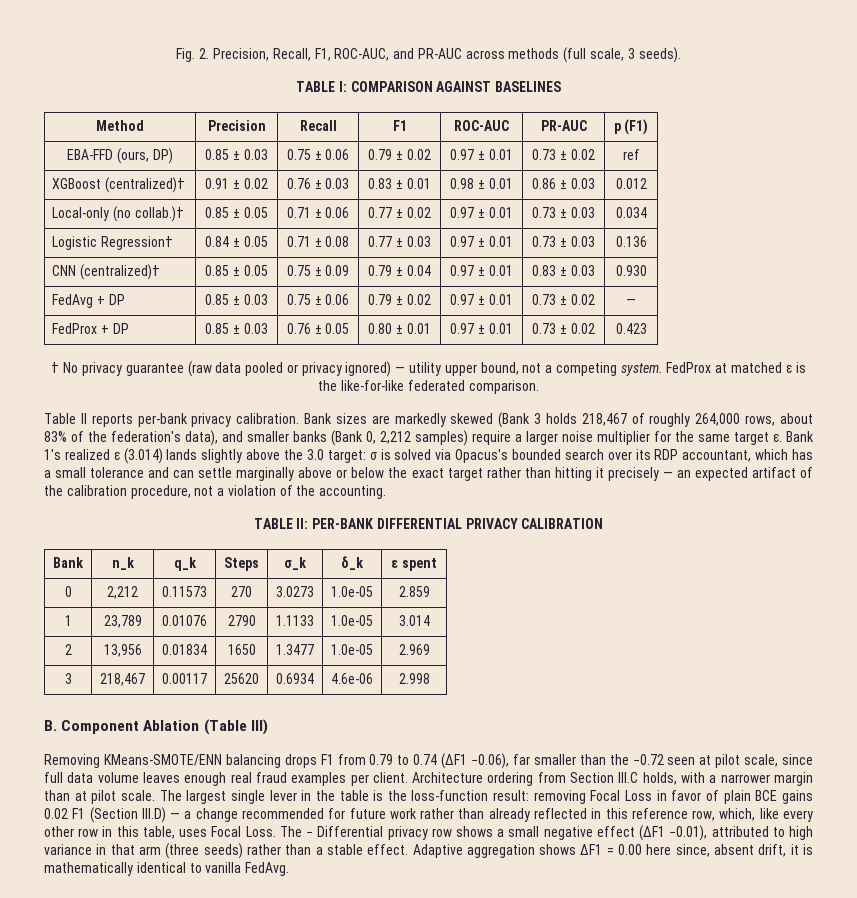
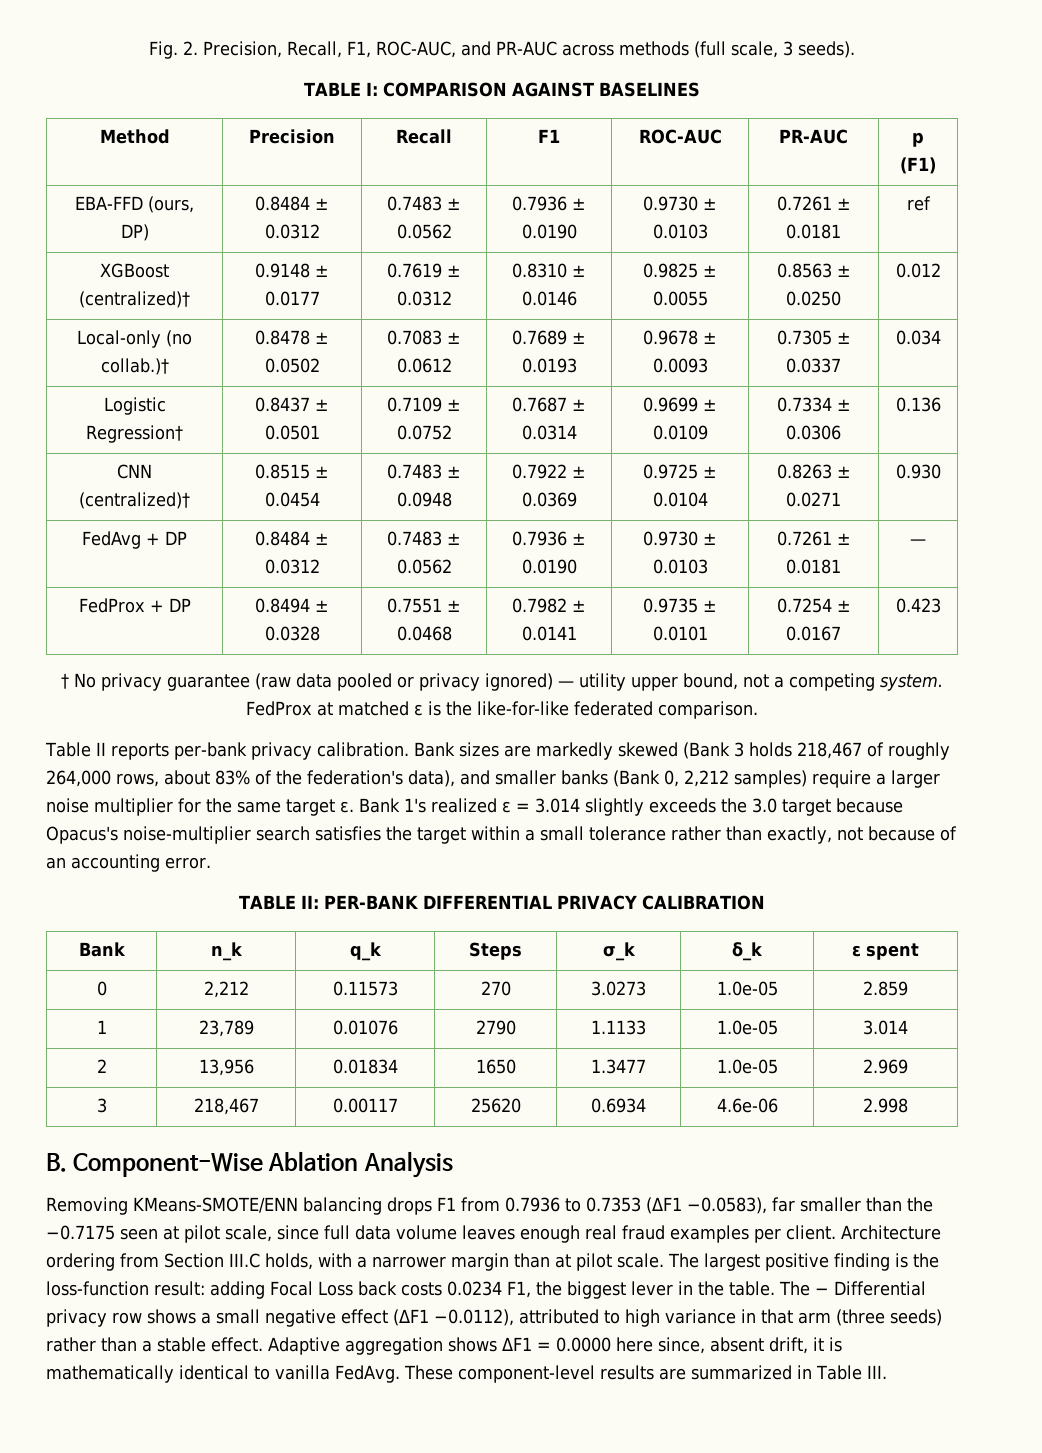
- EBA-FFD (ours, DP) | 0.85 ± 0.03 | 0.75 ± 0.06 | 0.79 ± 0.02 | 0.97 ± 0.01 | 0.73 ± 0.02 | ref
- XGBoost (centralized)† | 0.91 ± 0.02 | 0.76 ± 0.03 | 0.83 ± 0.01 | 0.98 ± 0.01 | 0.86 ± 0.03 | 0.012
- Local-only (no collab.)† | 0.85 ± 0.05 | 0.71 ± 0.06 | 0.77 ± 0.02 | 0.97 ± 0.01 | 0.73 ± 0.03 | 0.034
- Logistic Regression† | 0.84 ± 0.05 | 0.71 ± 0.08 | 0.77 ± 0.03 | 0.97 ± 0.01 | 0.73 ± 0.03 | 0.136
- CNN (centralized)† | 0.85 ± 0.05 | 0.75 ± 0.09 | 0.79 ± 0.04 | 0.97 ± 0.01 | 0.83 ± 0.03 | 0.930
- FedAvg + DP | 0.85 ± 0.03 | 0.75 ± 0.06 | 0.79 ± 0.02 | 0.97 ± 0.01 | 0.73 ± 0.02 | —
- FedProx + DP | 0.85 ± 0.03 | 0.76 ± 0.05 | 0.80 ± 0.01 | 0.97 ± 0.01 | 0.73 ± 0.02 | 0.423
+ EBA-FFD (ours, DP) | 0.8484 ± 0.0312 | 0.7483 ± 0.0562 | 0.7936 ± 0.0190 | 0.9730 ± 0.0103 | 0.7261 ± 0.0181 | ref
+ XGBoost (centralized)† | 0.9148 ± 0.0177 | 0.7619 ± 0.0312 | 0.8310 ± 0.0146 | 0.9825 ± 0.0055 | 0.8563 ± 0.0250 | 0.012
+ Local-only (no collab.)† | 0.8478 ± 0.0502 | 0.7083 ± 0.0612 | 0.7689 ± 0.0193 | 0.9678 ± 0.0093 | 0.7305 ± 0.0337 | 0.034
+ Logistic Regression† | 0.8437 ± 0.0501 | 0.7109 ± 0.0752 | 0.7687 ± 0.0314 | 0.9699 ± 0.0109 | 0.7334 ± 0.0306 | 0.136
+ CNN (centralized)† | 0.8515 ± 0.0454 | 0.7483 ± 0.0948 | 0.7922 ± 0.0369 | 0.9725 ± 0.0104 | 0.8263 ± 0.0271 | 0.930
+ FedAvg + DP | 0.8484 ± 0.0312 | 0.7483 ± 0.0562 | 0.7936 ± 0.0190 | 0.9730 ± 0.0103 | 0.7261 ± 0.0181 | —
+ FedProx + DP | 0.8494 ± 0.0328 | 0.7551 ± 0.0468 | 0.7982 ± 0.0141 | 0.9735 ± 0.0101 | 0.7254 ± 0.0167 | 0.423
- Bank 1's realized ε (3.014) lands slightly above the 3.0 target: σ is solved via Opacus's bounded search over its RDP accountant, which has a small tolerance and can settle marginally above or below the exact target rather than hitting it precisely — an expected artifact of the calibration procedure, not a violation of the accounting.
+ Bank 1's realized ε = 3.014 slightly exceeds the 3.0 target because Opacus's noise-multiplier search satisfies the target within a small tolerance rather than exactly, not because of an accounting error.
- B. Component Ablation (Table III)
+ B. Component-Wise Ablation Analysis
- Removing KMeans-SMOTE/ENN balancing drops F1 from 0.79 to 0.74 (ΔF1 −0.06), far smaller than the −0.72 seen at pilot scale, since full data volume leaves enough real fraud examples per client.
+ Removing KMeans-SMOTE/ENN balancing drops F1 from 0.7936 to 0.7353 (ΔF1 −0.0583), far smaller than the −0.7175 seen at pilot scale, since full data volume leaves enough real fraud examples per client.
- The largest single lever in the table is the loss-function result: removing Focal Loss in favor of plain BCE gains 0.02 F1 (Section III.D) — a change recommended for future work rather than already reflected in this reference row, which, like every other row in this table, uses Focal Loss.
+ The largest positive finding is the loss-function result: adding Focal Loss back costs 0.0234 F1, the biggest lever in the table.
- The − Differential privacy row shows a small negative effect (ΔF1 −0.01), attributed to high variance in that arm (three seeds) rather than a stable effect.
+ The − Differential privacy row shows a small negative effect (ΔF1 −0.0112), attributed to high variance in that arm (three seeds) rather than a stable effect.
- Adaptive aggregation shows ΔF1 = 0.00 here since, absent drift, it is mathematically identical to vanilla FedAvg.
+ Adaptive aggregation shows ΔF1 = 0.0000 here since, absent drift, it is mathematically identical to vanilla FedAvg.
+ These component-level results are summarized in Table III.

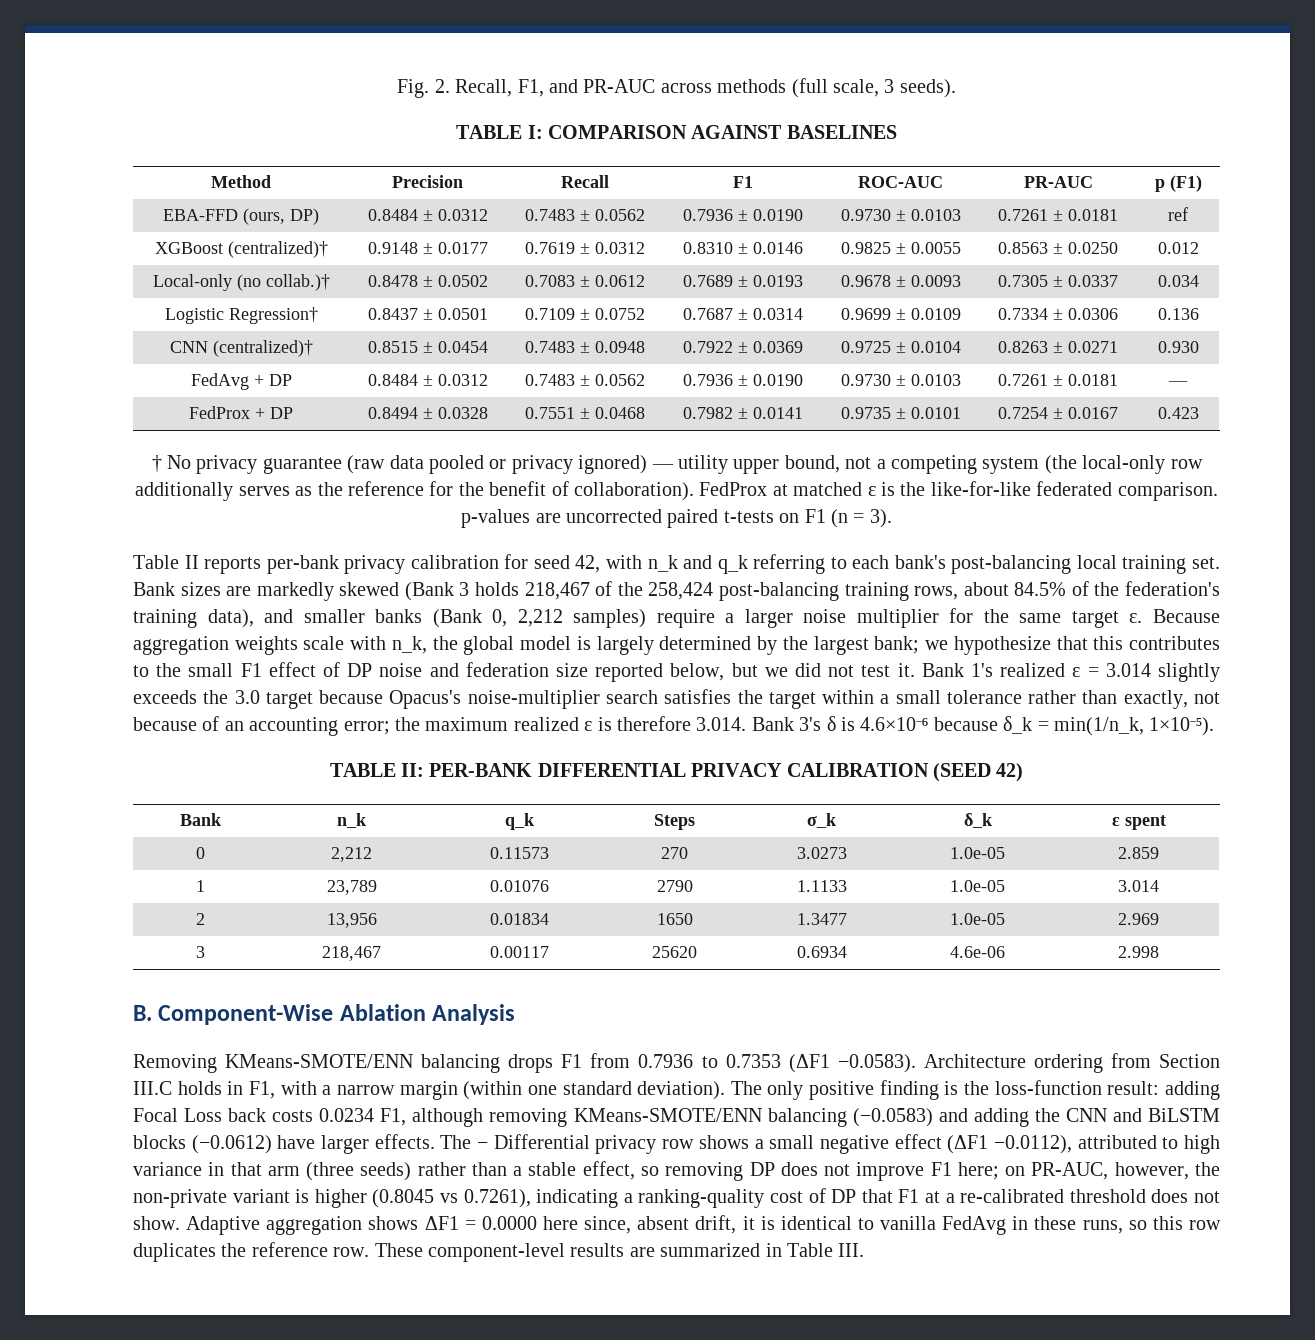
- Fig. 2. Precision, Recall, F1, ROC-AUC, and PR-AUC across methods (full scale, 3 seeds).
+ Fig. 2. Recall, F1, and PR-AUC across methods (full scale, 3 seeds).
- † No privacy guarantee (raw data pooled or privacy ignored) — utility upper bound, not a competing system.
+ † No privacy guarantee (raw data pooled or privacy ignored) — utility upper bound, not a competing system (the local-only row additionally serves as the reference for the benefit of collaboration).
- FedProx at matched ε is the like-for-like federated comparison.
+ FedProx at matched ε is the like-for-like federated comparison. p-values are uncorrected paired t-tests on F1 (n = 3).
- Table II reports per-bank privacy calibration.
+ Table II reports per-bank privacy calibration for seed 42, with n_k and q_k referring to each bank's post-balancing local training set.
- Bank sizes are markedly skewed (Bank 3 holds 218,467 of roughly 264,000 rows, about 83% of the federation's data), and smaller banks (Bank 0, 2,212 samples) require a larger noise multiplier for the same target ε.
+ Bank sizes are markedly skewed (Bank 3 holds 218,467 of the 258,424 post-balancing training rows, about 84.5% of the federation's training data), and smaller banks (Bank 0, 2,212 samples) require a larger noise multiplier for the same target ε.
+ Because aggregation weights scale with n_k, the global model is largely determined by the largest bank; we hypothesize that this contributes to the small F1 effect of DP noise and federation size reported below, but we did not test it.
- Bank 1's realized ε = 3.014 slightly exceeds the 3.0 target because Opacus's noise-multiplier search satisfies the target within a small tolerance rather than exactly, not because of an accounting error.
+ Bank 1's realized ε = 3.014 slightly exceeds the 3.0 target because Opacus's noise-multiplier search satisfies the target within a small tolerance rather than exactly, not because of an accounting error; the maximum realized ε is therefore 3.014. Bank 3's δ is 4.6×10⁻⁶ because δ_k = min(1/n_k, 1×10⁻⁵).
- TABLE II: PER-BANK DIFFERENTIAL PRIVACY CALIBRATION
+ TABLE II: PER-BANK DIFFERENTIAL PRIVACY CALIBRATION (SEED 42)
- Removing KMeans-SMOTE/ENN balancing drops F1 from 0.7936 to 0.7353 (ΔF1 −0.0583), far smaller than the −0.7175 seen at pilot scale, since full data volume leaves enough real fraud examples per client. Architecture ordering from Section III.C holds, with a narrower margin than at pilot scale. The largest positive finding is the loss-function result: adding Focal Loss back costs 0.0234 F1, the biggest lever in the table.
+ Removing KMeans-SMOTE/ENN balancing drops F1 from 0.7936 to 0.7353 (ΔF1 −0.0583). Architecture ordering from Section III.C holds in F1, with a narrow margin (within one standard deviation). The only positive finding is the loss-function result: adding Focal Loss back costs 0.0234 F1, although removing KMeans-SMOTE/ENN balancing (−0.0583) and adding the CNN and BiLSTM blocks (−0.0612) have larger effects.
- The − Differential privacy row shows a small negative effect (ΔF1 −0.0112), attributed to high variance in that arm (three seeds) rather than a stable effect.
+ The − Differential privacy row shows a small negative effect (ΔF1 −0.0112), attributed to high variance in that arm (three seeds) rather than a stable effect, so removing DP does not improve F1 here; on PR-AUC, however, the non-private variant is higher (0.8045 vs 0.7261), indicating a ranking-quality cost of DP that F1 at a re-calibrated threshold does not show.
- Adaptive aggregation shows ΔF1 = 0.0000 here since, absent drift, it is mathematically identical to vanilla FedAvg.
+ Adaptive aggregation shows ΔF1 = 0.0000 here since, absent drift, it is identical to vanilla FedAvg in these runs, so this row duplicates the reference row.

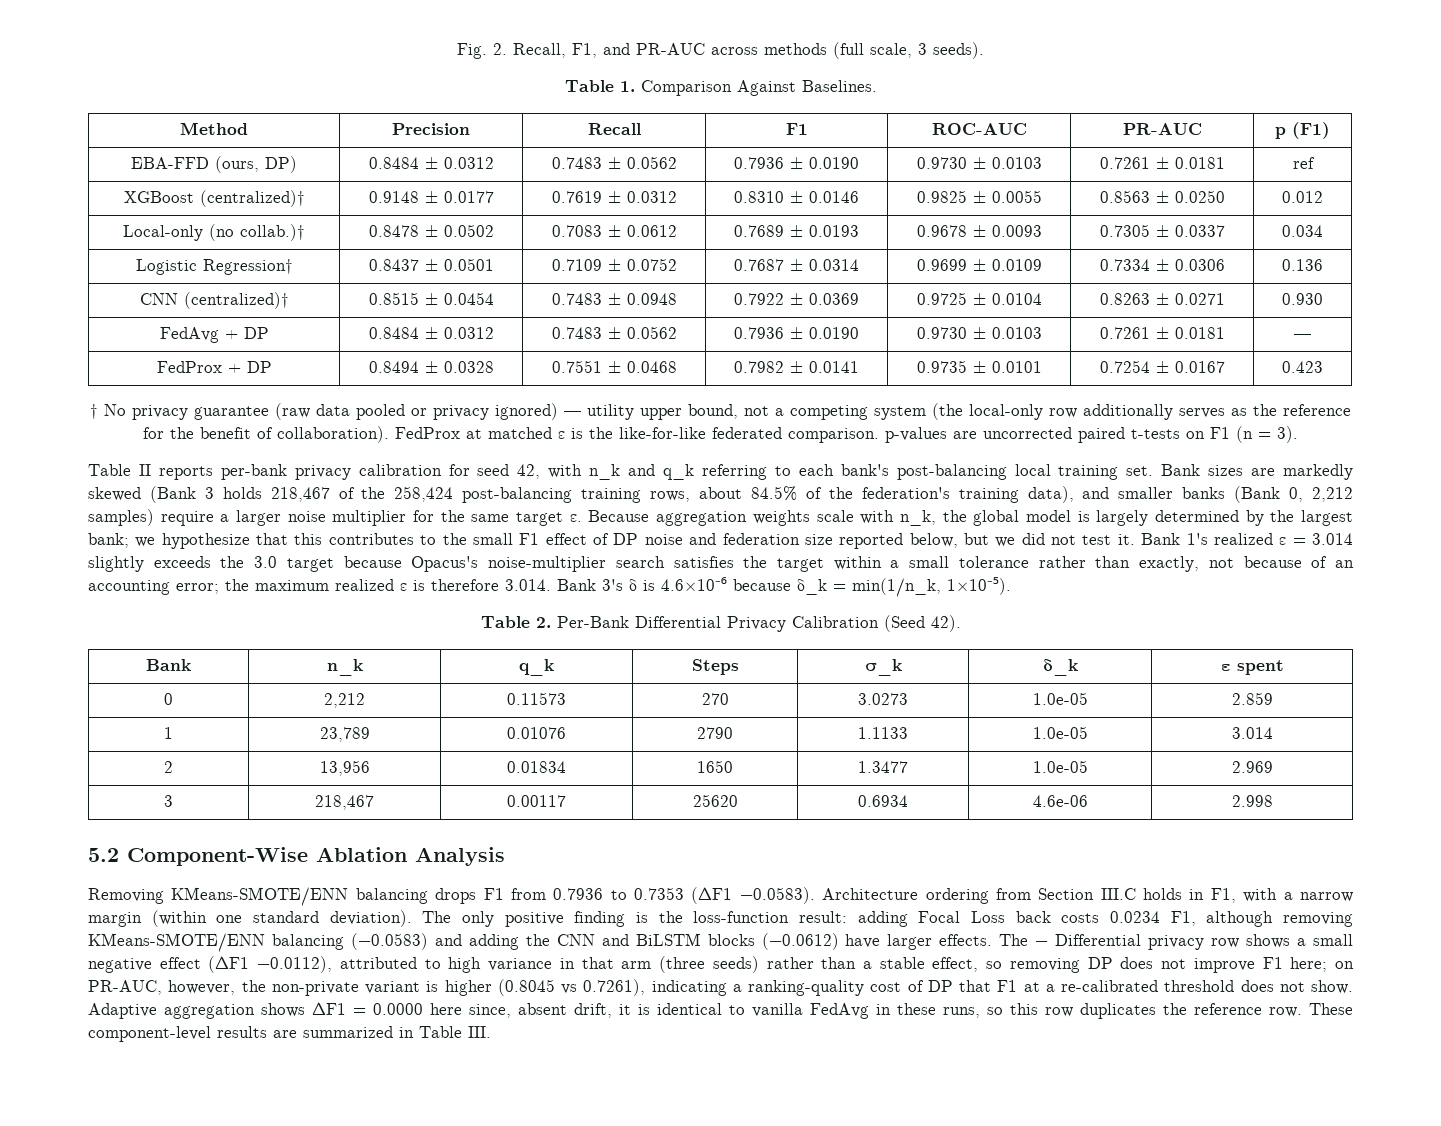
- TABLE I: COMPARISON AGAINST BASELINES
+ Table 1. Comparison Against Baselines.
- TABLE II: PER-BANK DIFFERENTIAL PRIVACY CALIBRATION (SEED 42)
+ Table 2. Per-Bank Differential Privacy Calibration (Seed 42).
- B. Component-Wise Ablation Analysis
+ 5.2 Component-Wise Ablation Analysis

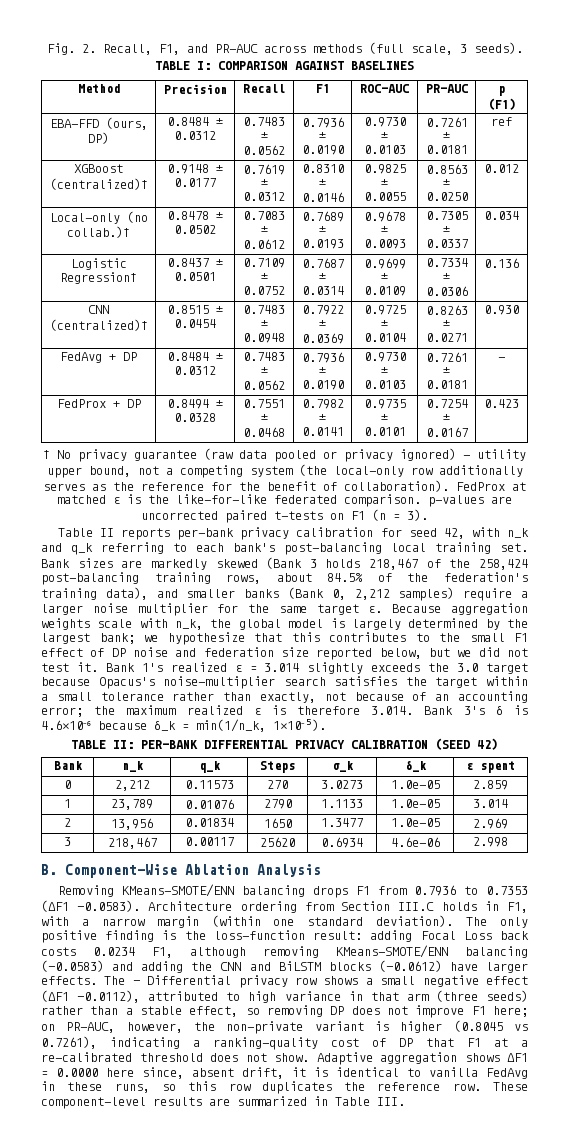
- Table 1. Comparison Against Baselines.
+ TABLE I: COMPARISON AGAINST BASELINES
- Table 2. Per-Bank Differential Privacy Calibration (Seed 42).
+ TABLE II: PER-BANK DIFFERENTIAL PRIVACY CALIBRATION (SEED 42)
- 5.2 Component-Wise Ablation Analysis
+ B. Component-Wise Ablation Analysis

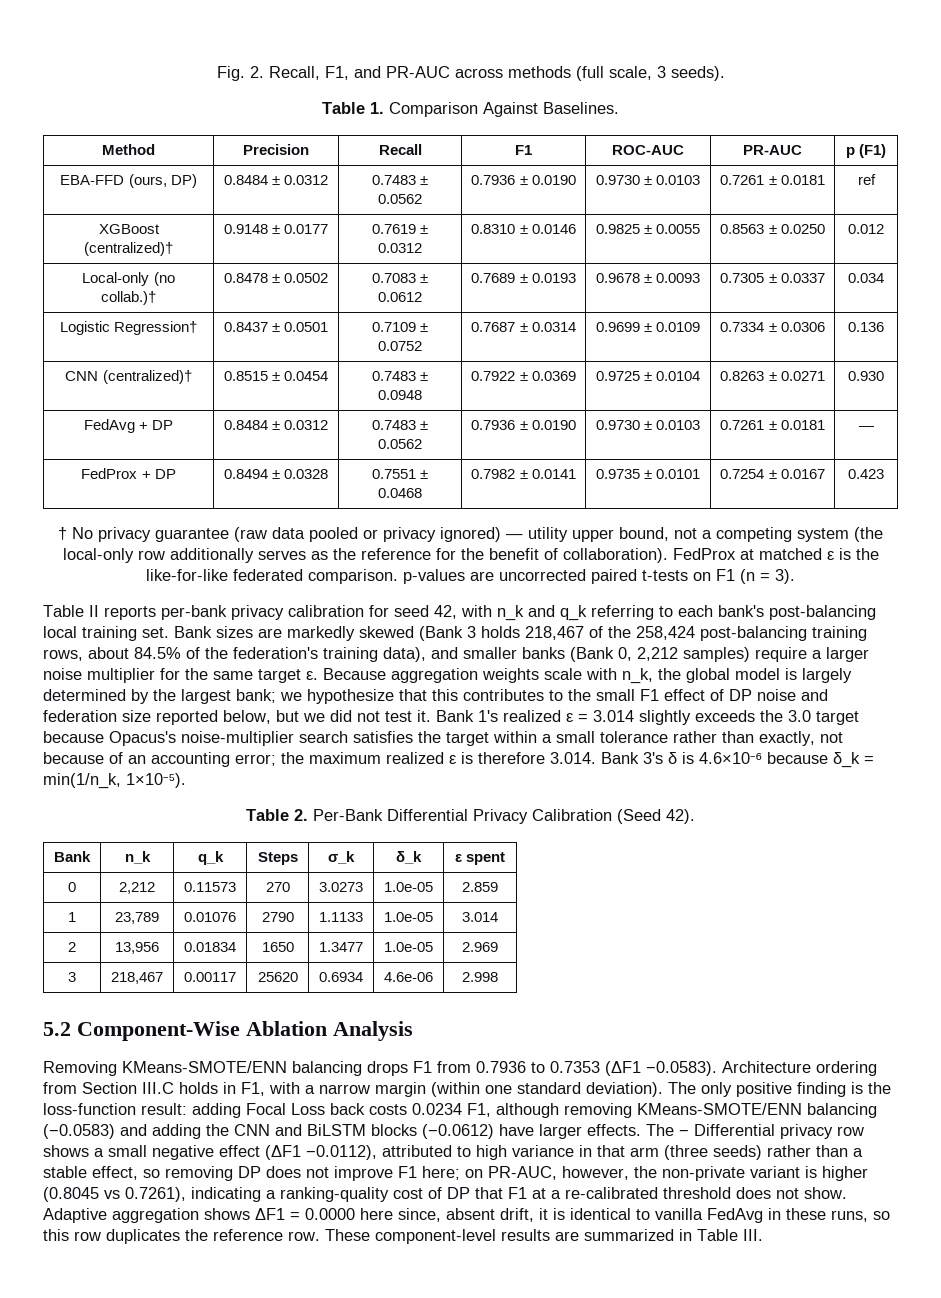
- TABLE I: COMPARISON AGAINST BASELINES
+ Table 1. Comparison Against Baselines.
- TABLE II: PER-BANK DIFFERENTIAL PRIVACY CALIBRATION (SEED 42)
+ Table 2. Per-Bank Differential Privacy Calibration (Seed 42).
- B. Component-Wise Ablation Analysis
+ 5.2 Component-Wise Ablation Analysis

